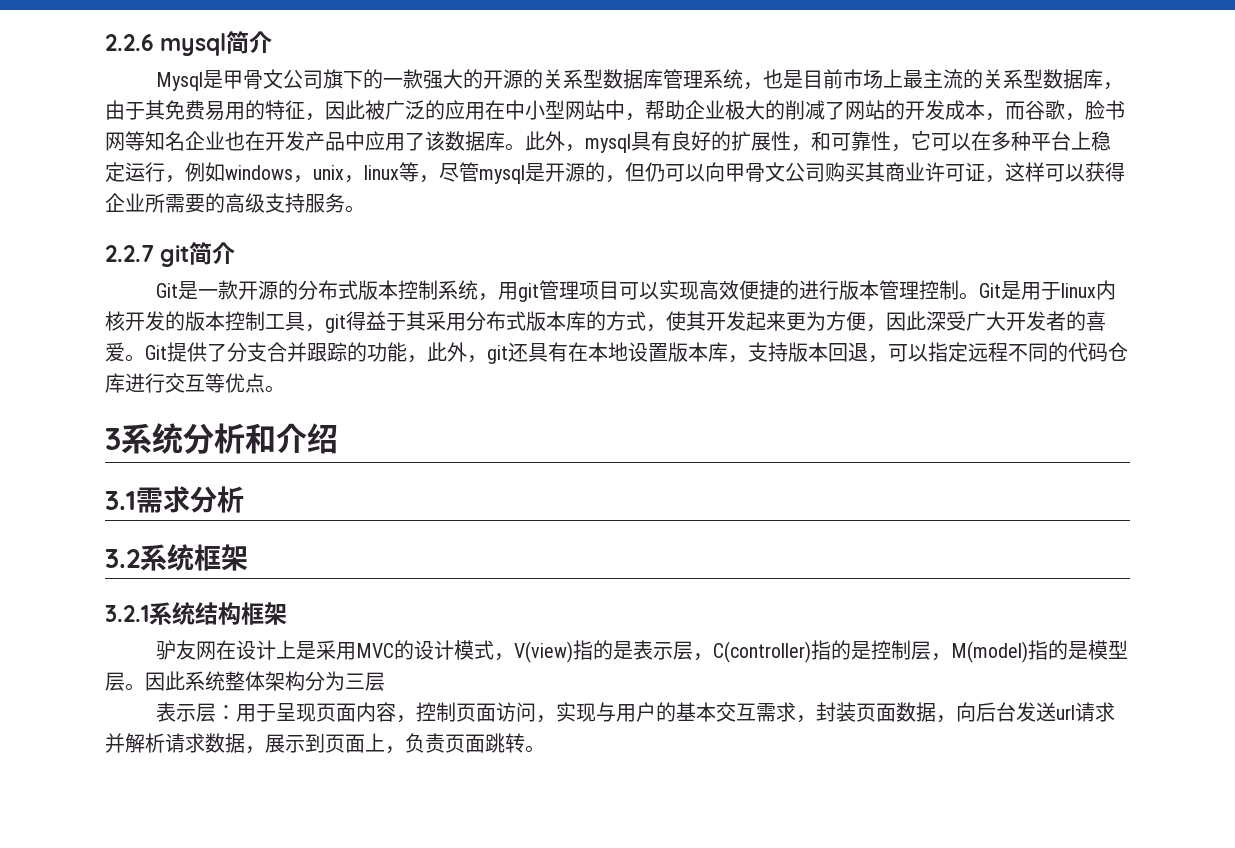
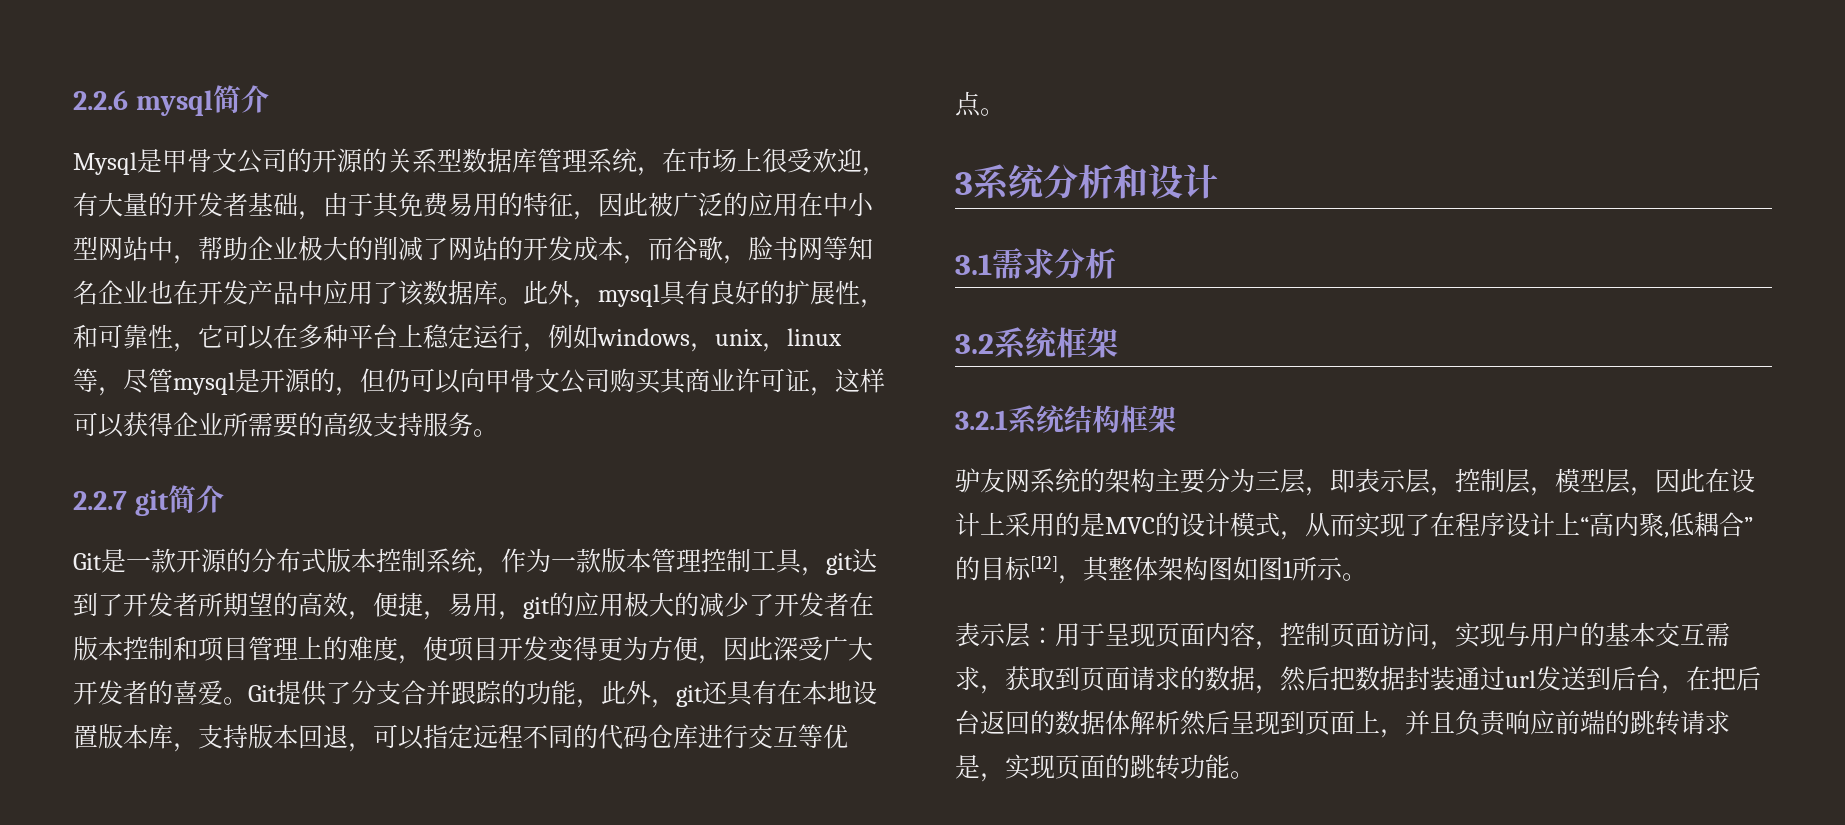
- Mysql是甲骨文公司旗下的一款强大的开源的关系型数据库管理系统，也是目前市场上最主流的关系型数据库，由于其免费易用的特征，因此被广泛的应用在中小型网站中，帮助企业极大的削减了网站的开发成本，而谷歌，脸书网等知名企业也在开发产品中应用了该数据库。
+ Mysql是甲骨文公司的开源的关系型数据库管理系统，在市场上很受欢迎，有大量的开发者基础，由于其免费易用的特征，因此被广泛的应用在中小型网站中，帮助企业极大的削减了网站的开发成本，而谷歌，脸书网等知名企业也在开发产品中应用了该数据库。
- Git是一款开源的分布式版本控制系统，用git管理项目可以实现高效便捷的进行版本管理控制。Git是用于linux内核开发的版本控制工具，git得益于其采用分布式版本库的方式，使其开发起来更为方便，因此深受广大开发者的喜爱。
+ Git是一款开源的分布式版本控制系统，作为一款版本管理控制工具，git达到了开发者所期望的高效，便捷，易用，git的应用极大的减少了开发者在版本控制和项目管理上的难度，使项目开发变得更为方便，因此深受广大开发者的喜爱。
- 3系统分析和介绍
+ 3系统分析和设计
- 驴友网在设计上是采用MVC的设计模式，V(view)指的是表示层，C(controller)指的是控制层，M(model)指的是模型层。因此系统整体架构分为三层
+ 驴友网系统的架构主要分为三层，即表示层，控制层，模型层，因此在设计上采用的是MVC的设计模式，从而实现了在程序设计上“高内聚,低耦合”的目标[12]，其整体架构图如图1所示。
- 表示层：用于呈现页面内容，控制页面访问，实现与用户的基本交互需求，封装页面数据，向后台发送url请求并解析请求数据，展示到页面上，负责页面跳转。
+ 表示层：用于呈现页面内容，控制页面访问，实现与用户的基本交互需求，获取到页面请求的数据，然后把数据封装通过url发送到后台，在把后台返回的数据体解析然后呈现到页面上，并且负责响应前端的跳转请求是，实现页面的跳转功能。

